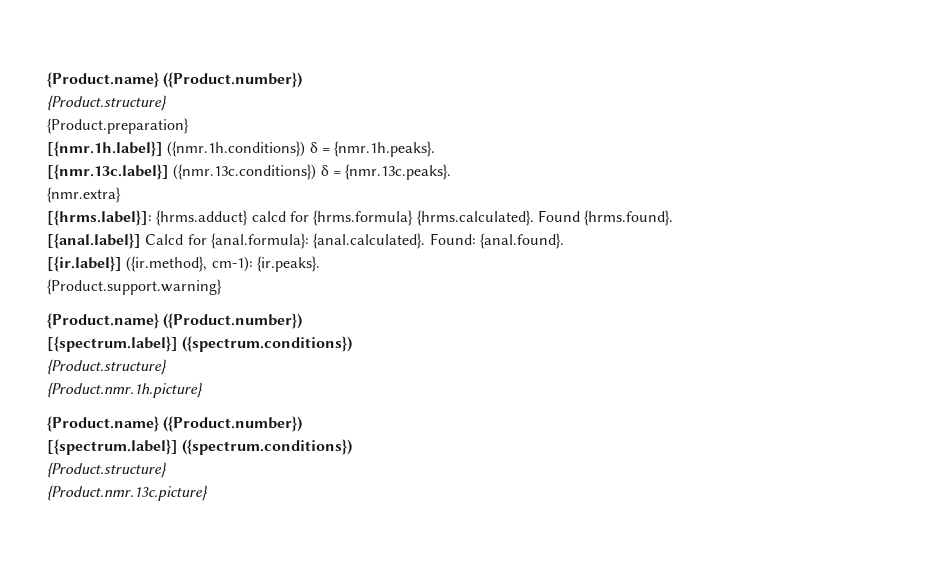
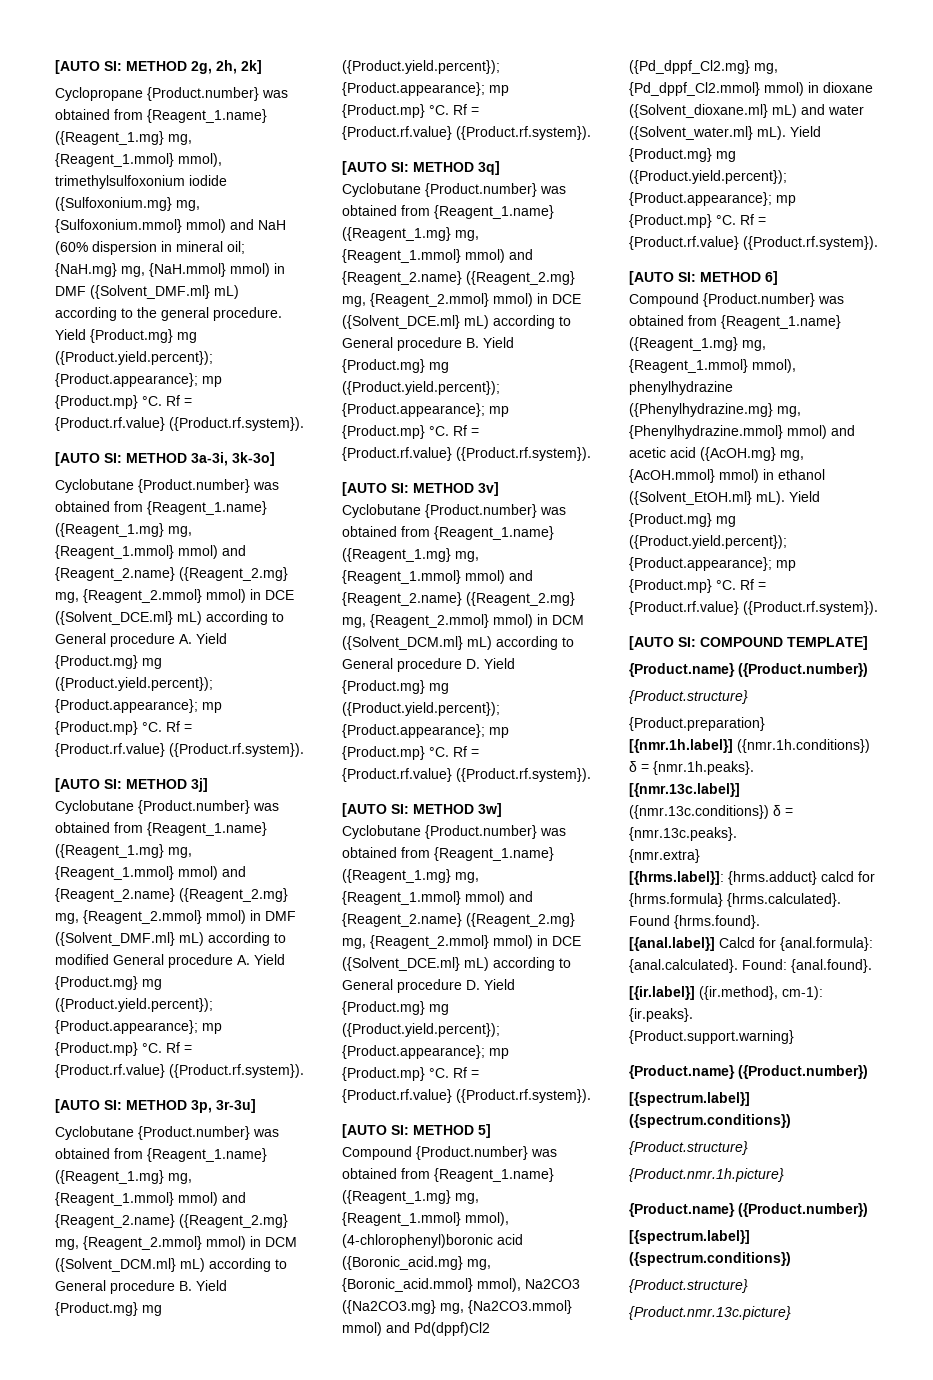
+ [AUTO SI: METHOD 2g, 2h, 2k]
+ Cyclopropane {Product.number} was obtained from {Reagent_1.name} ({Reagent_1.mg} mg, {Reagent_1.mmol} mmol), trimethylsulfoxonium iodide ({Sulfoxonium.mg} mg, {Sulfoxonium.mmol} mmol) and NaH (60% dispersion in mineral oil; {NaH.mg} mg, {NaH.mmol} mmol) in DMF ({Solvent_DMF.ml} mL) according to the general procedure. Yield {Product.mg} mg ({Product.yield.percent}); {Product.appearance}; mp {Product.mp} °C. Rf = {Product.rf.value} ({Product.rf.system}).
+ [AUTO SI: METHOD 3a-3i, 3k-3o]
+ Cyclobutane {Product.number} was obtained from {Reagent_1.name} ({Reagent_1.mg} mg, {Reagent_1.mmol} mmol) and {Reagent_2.name} ({Reagent_2.mg} mg, {Reagent_2.mmol} mmol) in DCE ({Solvent_DCE.ml} mL) according to General procedure A. Yield {Product.mg} mg ({Product.yield.percent}); {Product.appearance}; mp {Product.mp} °C. Rf = {Product.rf.value} ({Product.rf.system}).
+ [AUTO SI: METHOD 3j]
+ Cyclobutane {Product.number} was obtained from {Reagent_1.name} ({Reagent_1.mg} mg, {Reagent_1.mmol} mmol) and {Reagent_2.name} ({Reagent_2.mg} mg, {Reagent_2.mmol} mmol) in DMF ({Solvent_DMF.ml} mL) according to modified General procedure A. Yield {Product.mg} mg ({Product.yield.percent}); {Product.appearance}; mp {Product.mp} °C. Rf = {Product.rf.value} ({Product.rf.system}).
+ [AUTO SI: METHOD 3p, 3r-3u]
+ Cyclobutane {Product.number} was obtained from {Reagent_1.name} ({Reagent_1.mg} mg, {Reagent_1.mmol} mmol) and {Reagent_2.name} ({Reagent_2.mg} mg, {Reagent_2.mmol} mmol) in DCM ({Solvent_DCM.ml} mL) according to General procedure B. Yield {Product.mg} mg ({Product.yield.percent}); {Product.appearance}; mp {Product.mp} °C. Rf = {Product.rf.value} ({Product.rf.system}).
+ [AUTO SI: METHOD 3q]
+ Cyclobutane {Product.number} was obtained from {Reagent_1.name} ({Reagent_1.mg} mg, {Reagent_1.mmol} mmol) and {Reagent_2.name} ({Reagent_2.mg} mg, {Reagent_2.mmol} mmol) in DCE ({Solvent_DCE.ml} mL) according to General procedure B. Yield {Product.mg} mg ({Product.yield.percent}); {Product.appearance}; mp {Product.mp} °C. Rf = {Product.rf.value} ({Product.rf.system}).
+ [AUTO SI: METHOD 3v]
+ Cyclobutane {Product.number} was obtained from {Reagent_1.name} ({Reagent_1.mg} mg, {Reagent_1.mmol} mmol) and {Reagent_2.name} ({Reagent_2.mg} mg, {Reagent_2.mmol} mmol) in DCM ({Solvent_DCM.ml} mL) according to General procedure D. Yield {Product.mg} mg ({Product.yield.percent}); {Product.appearance}; mp {Product.mp} °C. Rf = {Product.rf.value} ({Product.rf.system}).
+ [AUTO SI: METHOD 3w]
+ Cyclobutane {Product.number} was obtained from {Reagent_1.name} ({Reagent_1.mg} mg, {Reagent_1.mmol} mmol) and {Reagent_2.name} ({Reagent_2.mg} mg, {Reagent_2.mmol} mmol) in DCE ({Solvent_DCE.ml} mL) according to General procedure D. Yield {Product.mg} mg ({Product.yield.percent}); {Product.appearance}; mp {Product.mp} °C. Rf = {Product.rf.value} ({Product.rf.system}).
+ [AUTO SI: METHOD 5]
+ Compound {Product.number} was obtained from {Reagent_1.name} ({Reagent_1.mg} mg, {Reagent_1.mmol} mmol), (4-chlorophenyl)boronic acid ({Boronic_acid.mg} mg, {Boronic_acid.mmol} mmol), Na2CO3 ({Na2CO3.mg} mg, {Na2CO3.mmol} mmol) and Pd(dppf)Cl2 ({Pd_dppf_Cl2.mg} mg, {Pd_dppf_Cl2.mmol} mmol) in dioxane ({Solvent_dioxane.ml} mL) and water ({Solvent_water.ml} mL). Yield {Product.mg} mg ({Product.yield.percent}); {Product.appearance}; mp {Product.mp} °C. Rf = {Product.rf.value} ({Product.rf.system}).
+ [AUTO SI: METHOD 6]
+ Compound {Product.number} was obtained from {Reagent_1.name} ({Reagent_1.mg} mg, {Reagent_1.mmol} mmol), phenylhydrazine ({Phenylhydrazine.mg} mg, {Phenylhydrazine.mmol} mmol) and acetic acid ({AcOH.mg} mg, {AcOH.mmol} mmol) in ethanol ({Solvent_EtOH.ml} mL). Yield {Product.mg} mg ({Product.yield.percent}); {Product.appearance}; mp {Product.mp} °C. Rf = {Product.rf.value} ({Product.rf.system}).
+ [AUTO SI: COMPOUND TEMPLATE]

